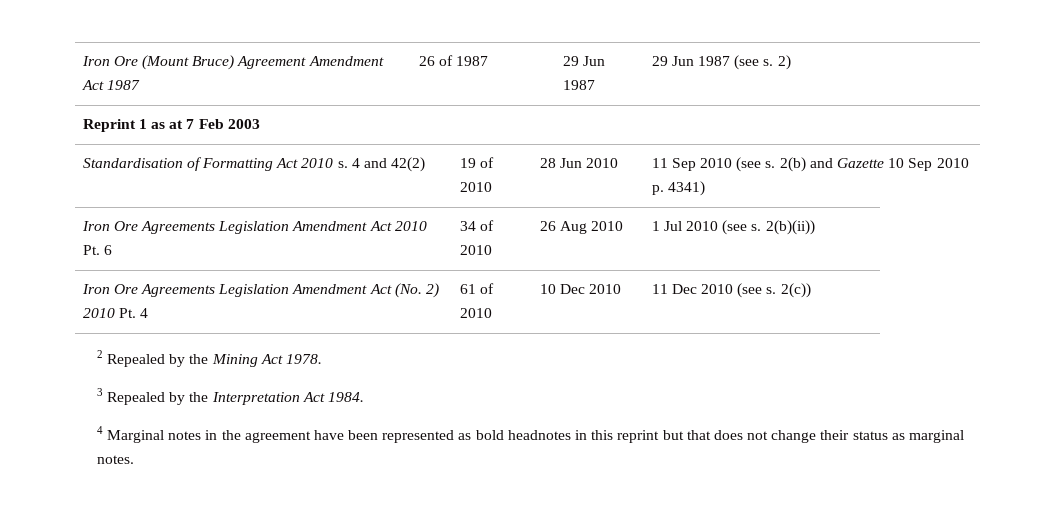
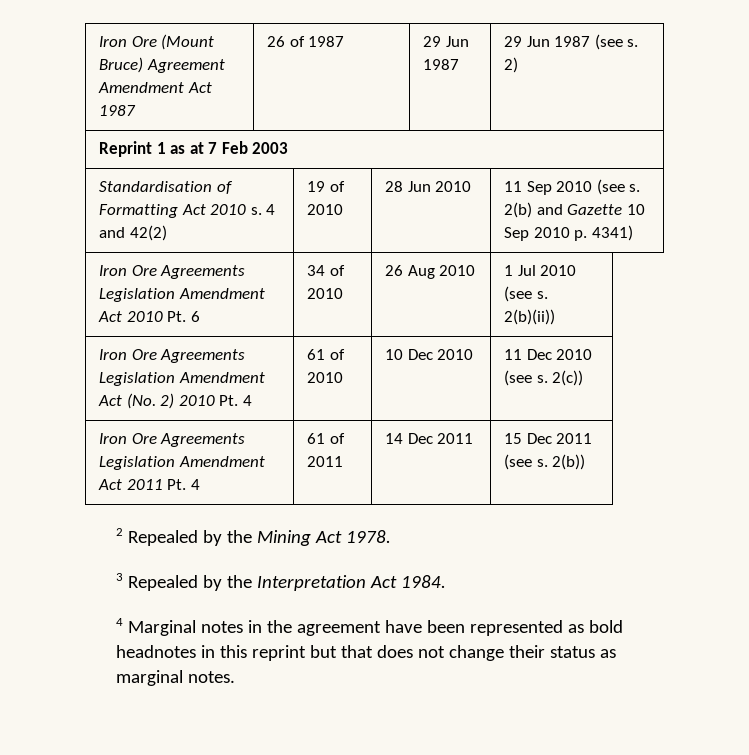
+ Iron Ore Agreements Legislation Amendment Act 2011 Pt. 4 | 61 of 2011 | 14 Dec 2011 | 15 Dec 2011 (see s. 2(b))

